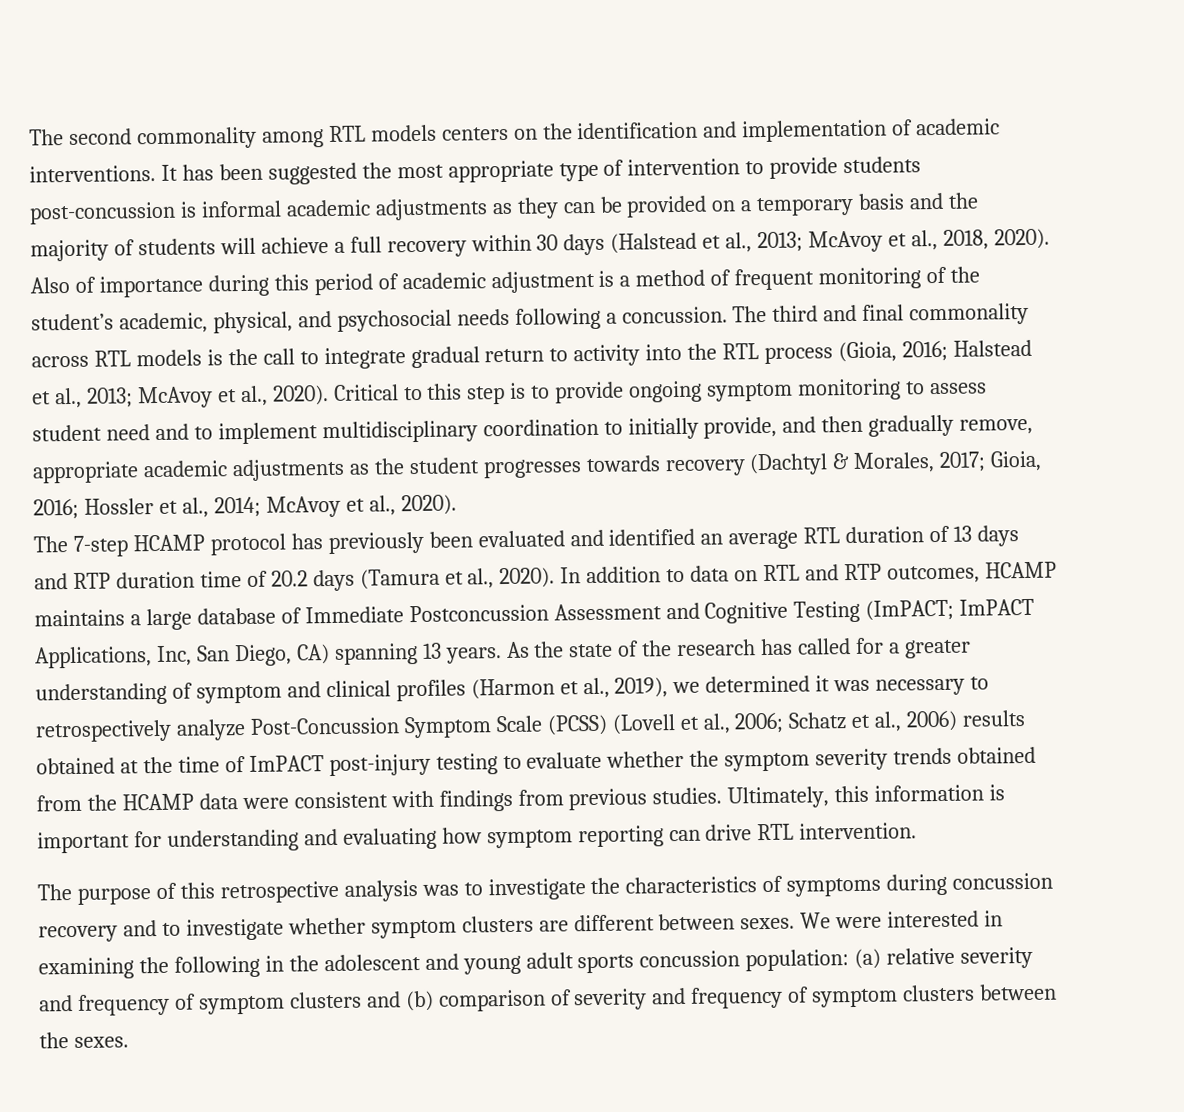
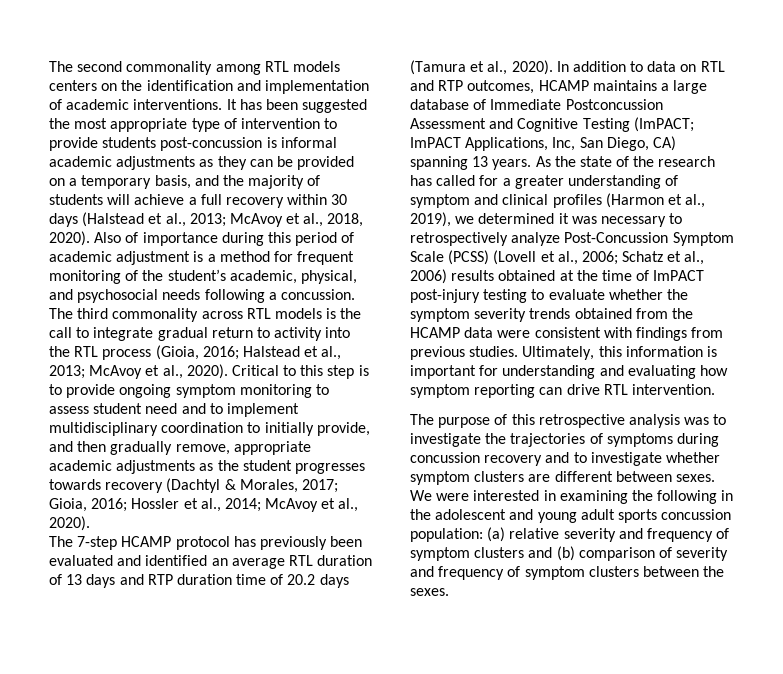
- It has been suggested the most appropriate type of intervention to provide students post-concussion is informal academic adjustments as they can be provided on a temporary basis and the majority of students will achieve a full recovery within 30 days (Halstead et al., 2013; McAvoy et al., 2018, 2020).
+ It has been suggested the most appropriate type of intervention to provide students post-concussion is informal academic adjustments as they can be provided on a temporary basis, and the majority of students will achieve a full recovery within 30 days (Halstead et al., 2013; McAvoy et al., 2018, 2020).
- Also of importance during this period of academic adjustment is a method of frequent monitoring of the student’s academic, physical, and psychosocial needs following a concussion.
+ Also of importance during this period of academic adjustment is a method for frequent monitoring of the student’s academic, physical, and psychosocial needs following a concussion.
- The third and final commonality across RTL models is the call to integrate gradual return to activity into the RTL process (Gioia, 2016; Halstead et al., 2013; McAvoy et al., 2020).
+ The third commonality across RTL models is the call to integrate gradual return to activity into the RTL process (Gioia, 2016; Halstead et al., 2013; McAvoy et al., 2020).
- The purpose of this retrospective analysis was to investigate the characteristics of symptoms during concussion recovery and to investigate whether symptom clusters are different between sexes.
+ The purpose of this retrospective analysis was to investigate the trajectories of symptoms during concussion recovery and to investigate whether symptom clusters are different between sexes.

